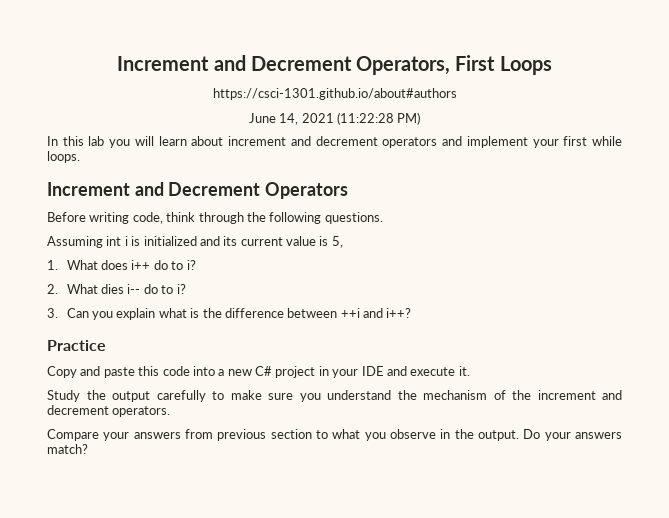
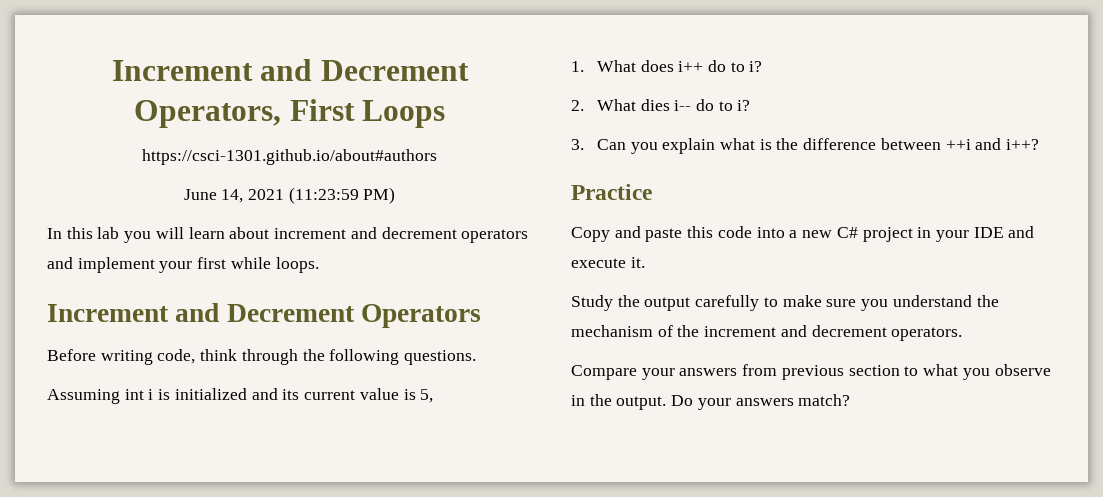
- June 14, 2021 (11:22:28 PM)
+ June 14, 2021 (11:23:59 PM)

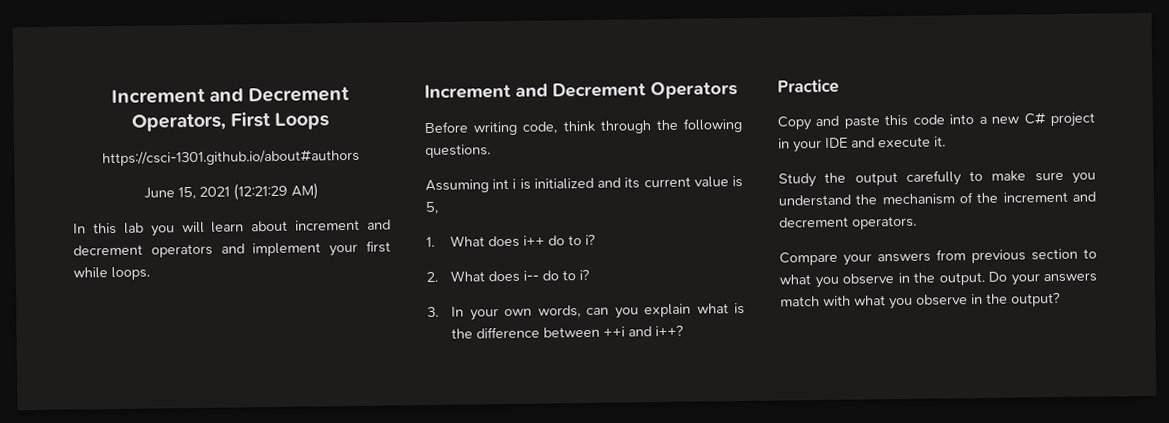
- June 14, 2021 (11:23:59 PM)
+ June 15, 2021 (12:21:29 AM)
- 2. What dies i-- do to i?
+ 2. What does i-- do to i?
- 3. Can you explain what is the difference between ++i and i++?
+ 3. In your own words, can you explain what is the difference between ++i and i++?
- Do your answers match?
+ Do your answers match with what you observe in the output?

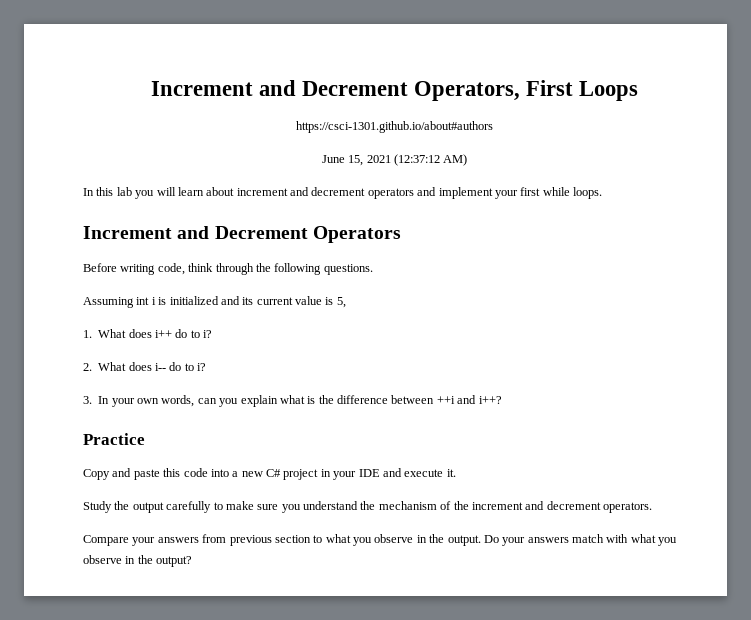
- June 15, 2021 (12:21:29 AM)
+ June 15, 2021 (12:37:12 AM)

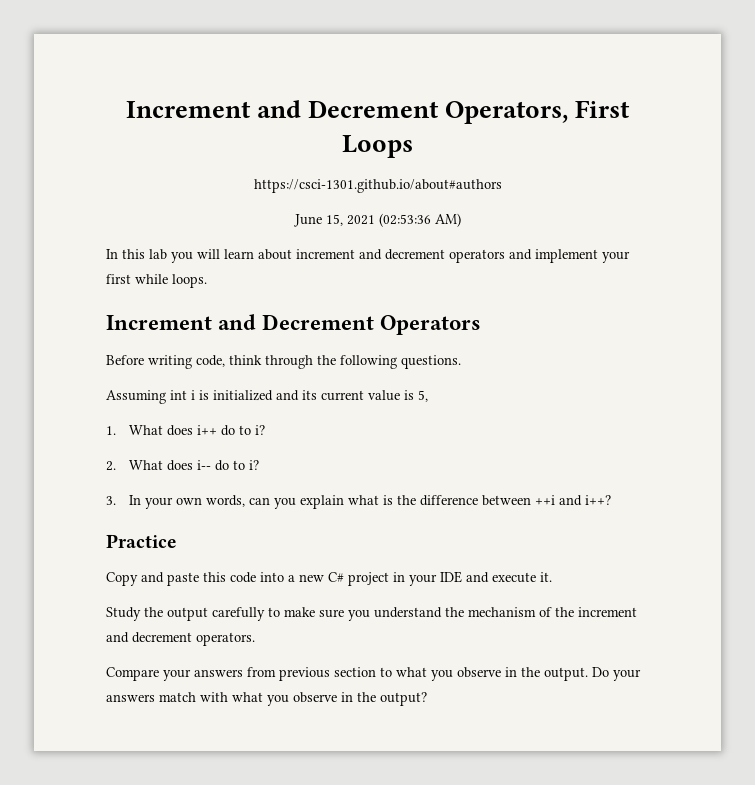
- June 15, 2021 (12:37:12 AM)
+ June 15, 2021 (02:53:36 AM)

